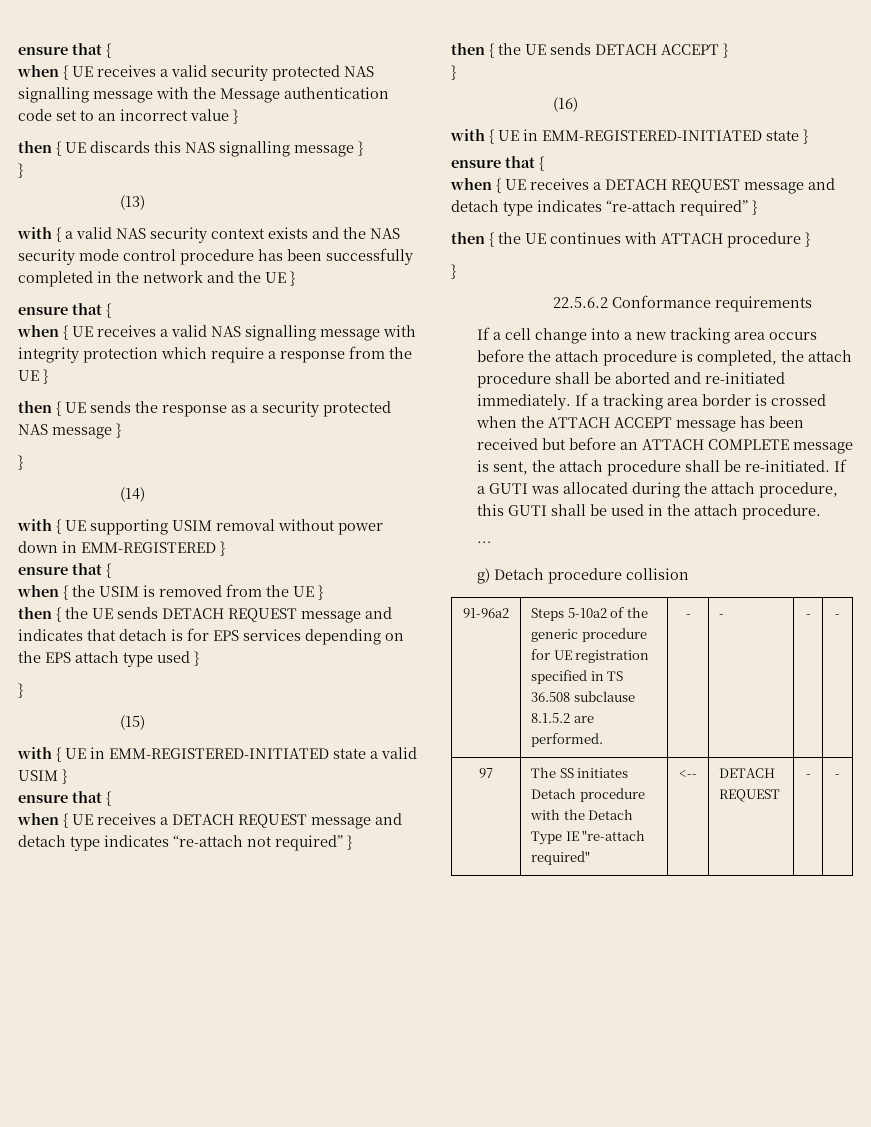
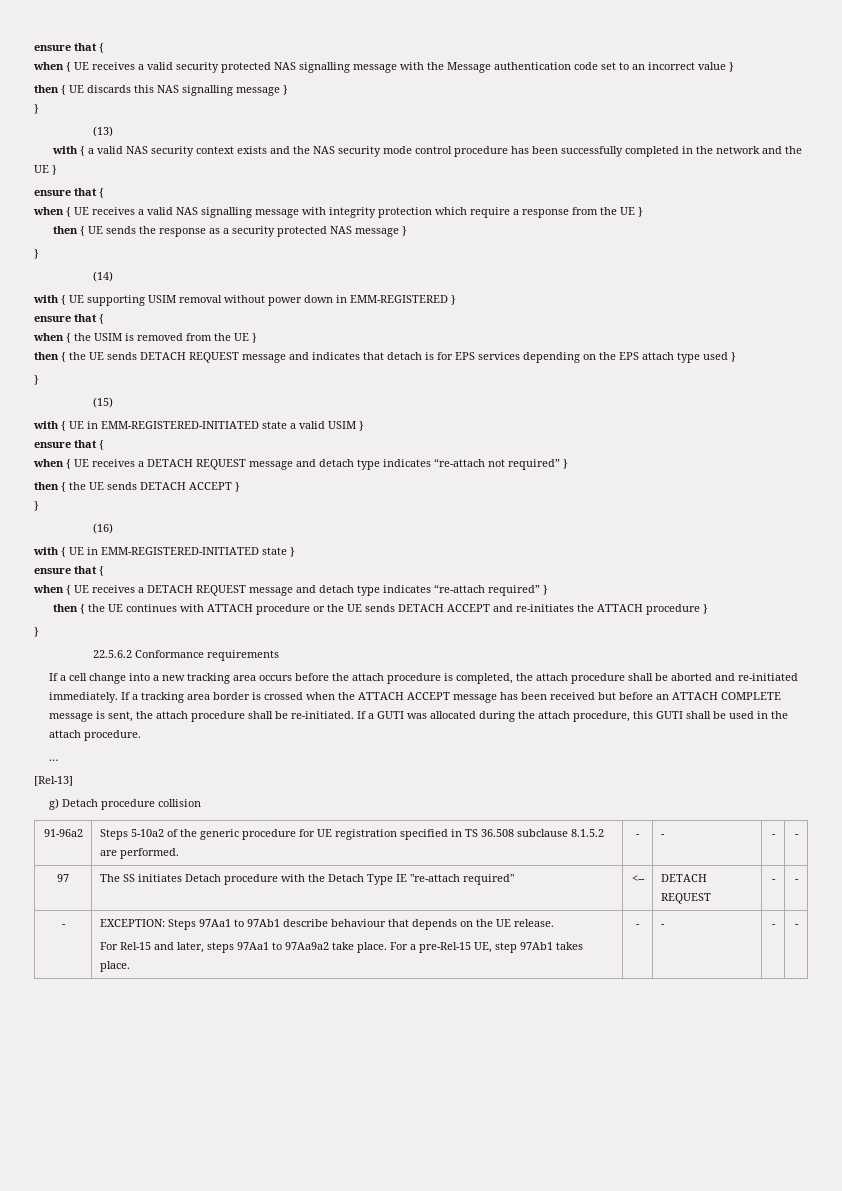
- then { the UE continues with ATTACH procedure }
+ then { the UE continues with ATTACH procedure or the UE sends DETACH ACCEPT and re-initiates the ATTACH procedure }
+ [Rel-13]
+ - | EXCEPTION: Steps 97Aa1 to 97Ab1 describe behaviour that depends on the UE release.
+ For Rel-15 and later, steps 97Aa1 to 97Aa9a2 take place. For a pre-Rel-15 UE, step 97Ab1 takes place. | - | - | - | -

